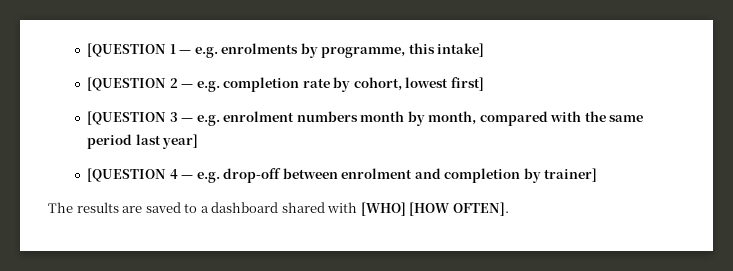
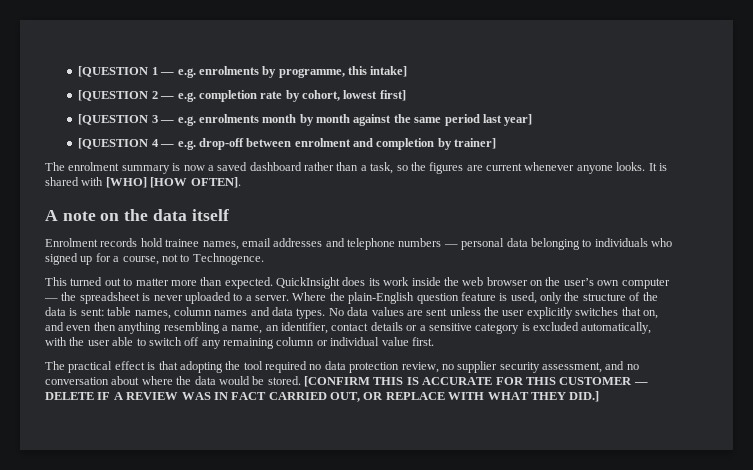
- [QUESTION 3 — e.g. enrolment numbers month by month, compared with the same period last year]
+ [QUESTION 3 — e.g. enrolments month by month against the same period last year]
- The results are saved to a dashboard shared with [WHO] [HOW OFTEN].
+ The enrolment summary is now a saved dashboard rather than a task, so the figures are current whenever anyone looks. It is shared with [WHO] [HOW OFTEN].
+ A note on the data itself
+ Enrolment records hold trainee names, email addresses and telephone numbers — personal data belonging to individuals who signed up for a course, not to Technogence.
+ This turned out to matter more than expected. QuickInsight does its work inside the web browser on the user’s own computer — the spreadsheet is never uploaded to a server. Where the plain-English question feature is used, only the structure of the data is sent: table names, column names and data types. No data values are sent unless the user explicitly switches that on, and even then anything resembling a name, an identifier, contact details or a sensitive category is excluded automatically, with the user able to switch off any remaining column or individual value first.
+ The practical effect is that adopting the tool required no data protection review, no supplier security assessment, and no conversation about where the data would be stored. [CONFIRM THIS IS ACCURATE FOR THIS CUSTOMER — DELETE IF A REVIEW WAS IN FACT CARRIED OUT, OR REPLACE WITH WHAT THEY DID.]

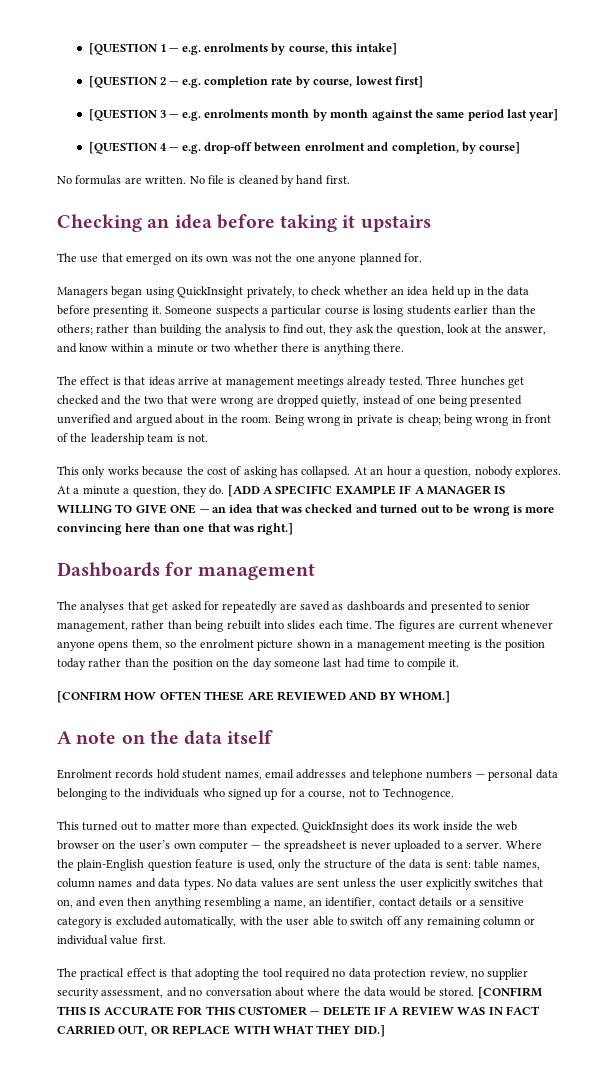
- [QUESTION 1 — e.g. enrolments by programme, this intake]
+ [QUESTION 1 — e.g. enrolments by course, this intake]
- [QUESTION 2 — e.g. completion rate by cohort, lowest first]
+ [QUESTION 2 — e.g. completion rate by course, lowest first]
- [QUESTION 4 — e.g. drop-off between enrolment and completion by trainer]
- The enrolment summary is now a saved dashboard rather than a task, so the figures are current whenever anyone looks. It is shared with [WHO] [HOW OFTEN].
+ [QUESTION 4 — e.g. drop-off between enrolment and completion, by course]
+ No formulas are written. No file is cleaned by hand first.
+ Checking an idea before taking it upstairs
+ The use that emerged on its own was not the one anyone planned for.
+ Managers began using QuickInsight privately, to check whether an idea held up in the data before presenting it. Someone suspects a particular course is losing students earlier than the others; rather than building the analysis to find out, they ask the question, look at the answer, and know within a minute or two whether there is anything there.
+ The effect is that ideas arrive at management meetings already tested. Three hunches get checked and the two that were wrong are dropped quietly, instead of one being presented unverified and argued about in the room. Being wrong in private is cheap; being wrong in front of the leadership team is not.
+ This only works because the cost of asking has collapsed. At an hour a question, nobody explores. At a minute a question, they do. [ADD A SPECIFIC EXAMPLE IF A MANAGER IS WILLING TO GIVE ONE — an idea that was checked and turned out to be wrong is more convincing here than one that was right.]
+ Dashboards for management
+ The analyses that get asked for repeatedly are saved as dashboards and presented to senior management, rather than being rebuilt into slides each time. The figures are current whenever anyone opens them, so the enrolment picture shown in a management meeting is the position today rather than the position on the day someone last had time to compile it.
+ [CONFIRM HOW OFTEN THESE ARE REVIEWED AND BY WHOM.]
- Enrolment records hold trainee names, email addresses and telephone numbers — personal data belonging to individuals who signed up for a course, not to Technogence.
+ Enrolment records hold student names, email addresses and telephone numbers — personal data belonging to the individuals who signed up for a course, not to Technogence.

